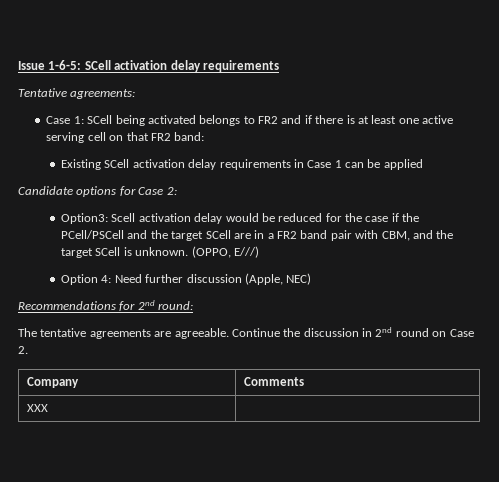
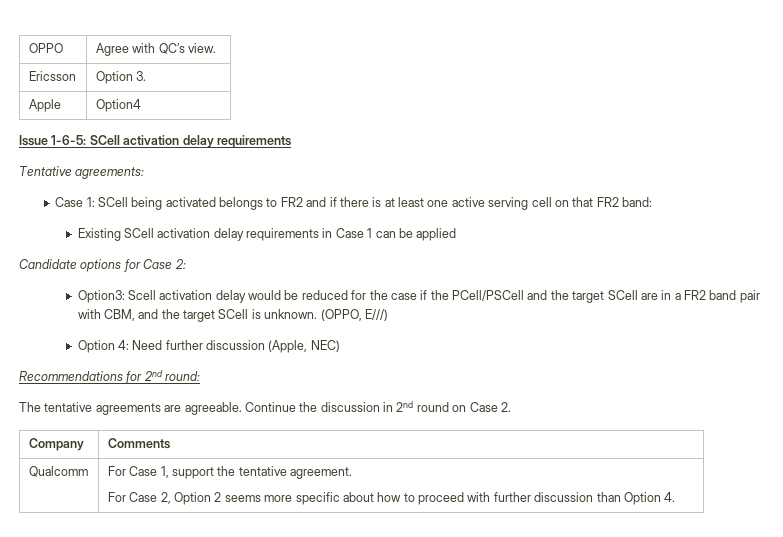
+ OPPO | Agree with QC’s view.
+ Ericsson | Option 3.
+ Apple | Option4
- XXX |
+ Qualcomm | For Case 1, support the tentative agreement.
+ For Case 2, Option 2 seems more specific about how to proceed with further discussion than Option 4.

